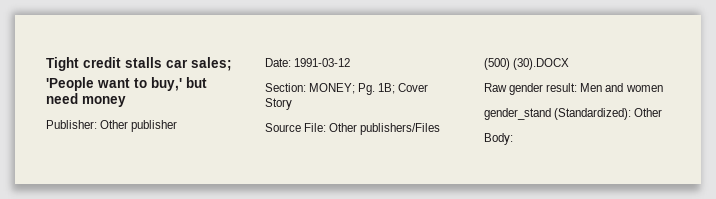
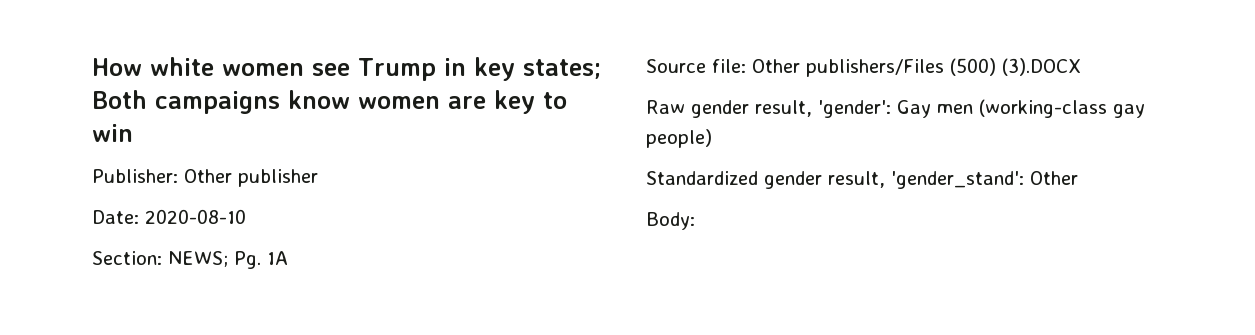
- Tight credit stalls car sales;
- 'People want to buy,' but need money
+ How white women see Trump in key states; Both campaigns know women are key to win
- Date: 1991-03-12
+ Date: 2020-08-10
- Section: MONEY; Pg. 1B; Cover Story
+ Section: NEWS; Pg. 1A
- Source File: Other publishers/Files (500) (30).DOCX
+ Source file: Other publishers/Files (500) (3).DOCX
- Raw gender result: Men and women
- gender_stand (Standardized): Other
+ Raw gender result, 'gender': Gay men (working-class gay people)
+ Standardized gender result, 'gender_stand': Other

